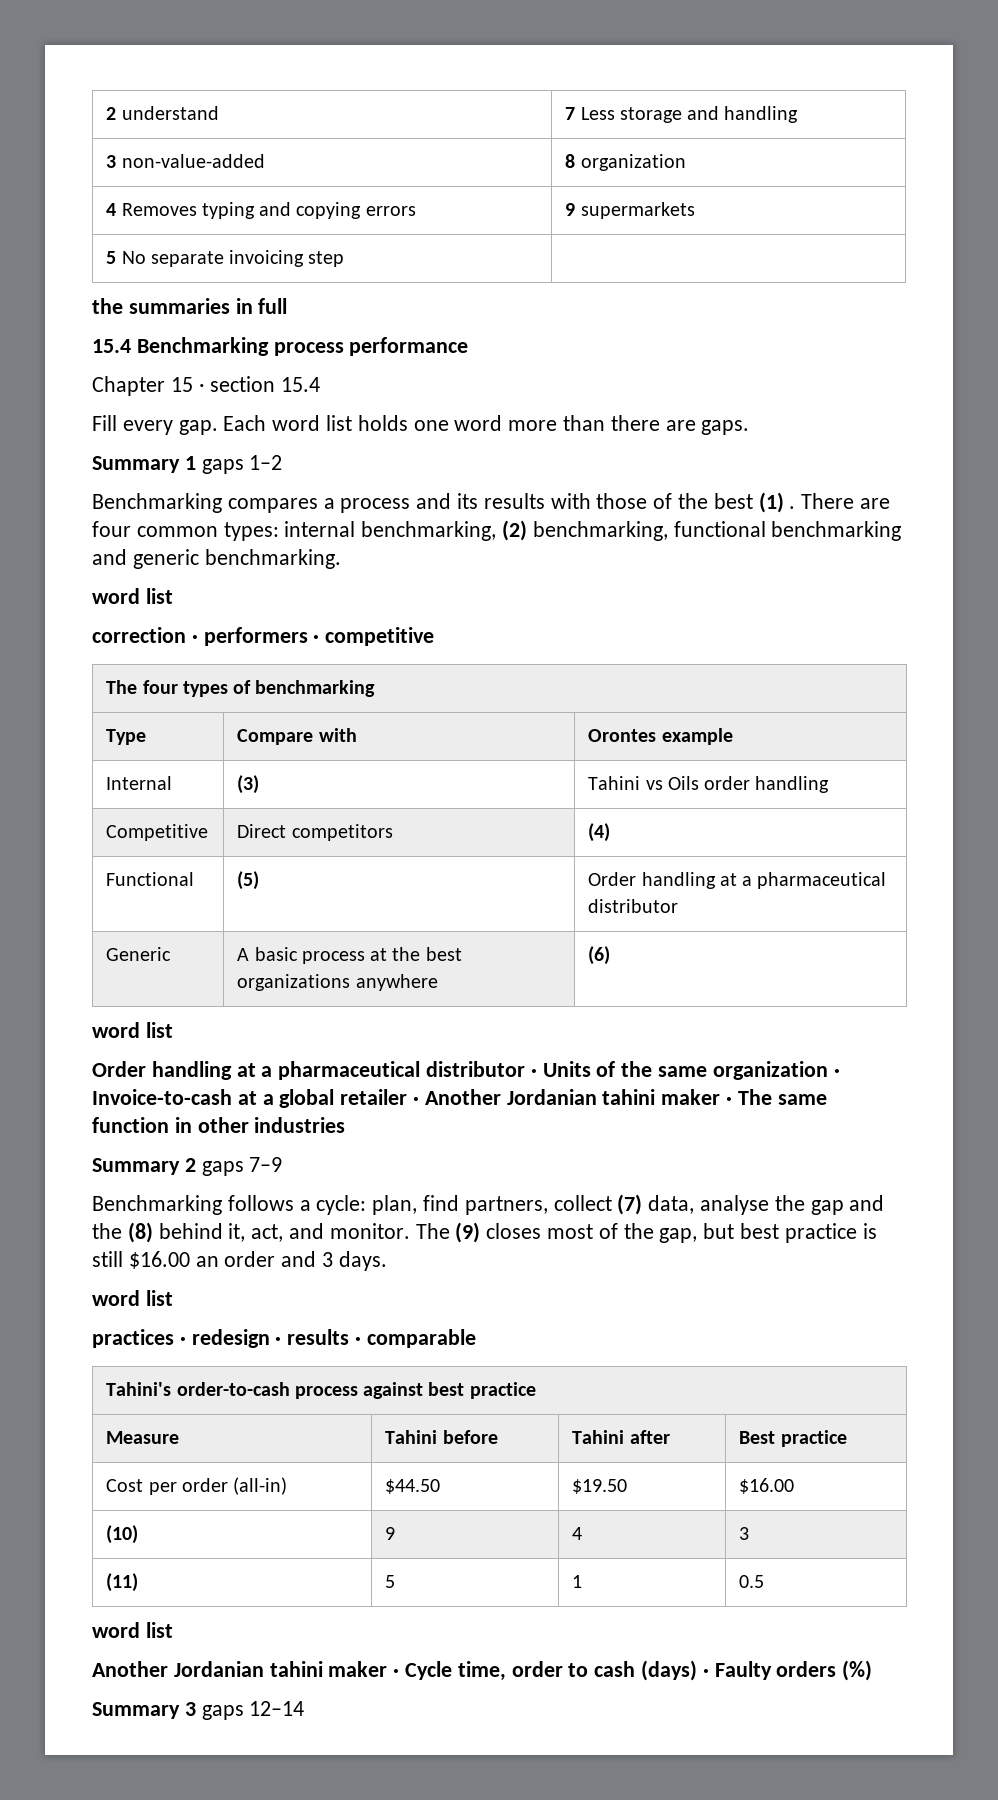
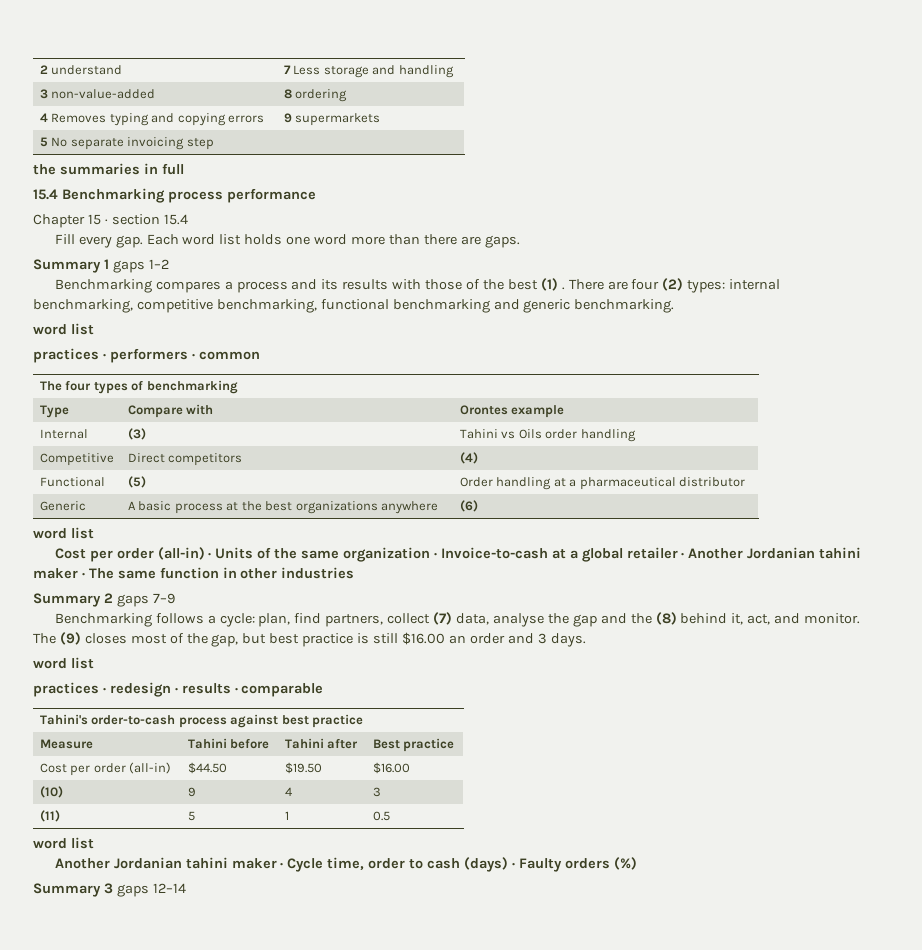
- 3 non-value-added | 8 organization
+ 3 non-value-added | 8 ordering
- There are four common types: internal benchmarking, (2) benchmarking, functional benchmarking and generic benchmarking.
+ There are four (2) types: internal benchmarking, competitive benchmarking, functional benchmarking and generic benchmarking.
- correction · performers · competitive
+ practices · performers · common
- Order handling at a pharmaceutical distributor · Units of the same organization · Invoice-to-cash at a global retailer · Another Jordanian tahini maker · The same function in other industries
+ Cost per order (all-in) · Units of the same organization · Invoice-to-cash at a global retailer · Another Jordanian tahini maker · The same function in other industries

